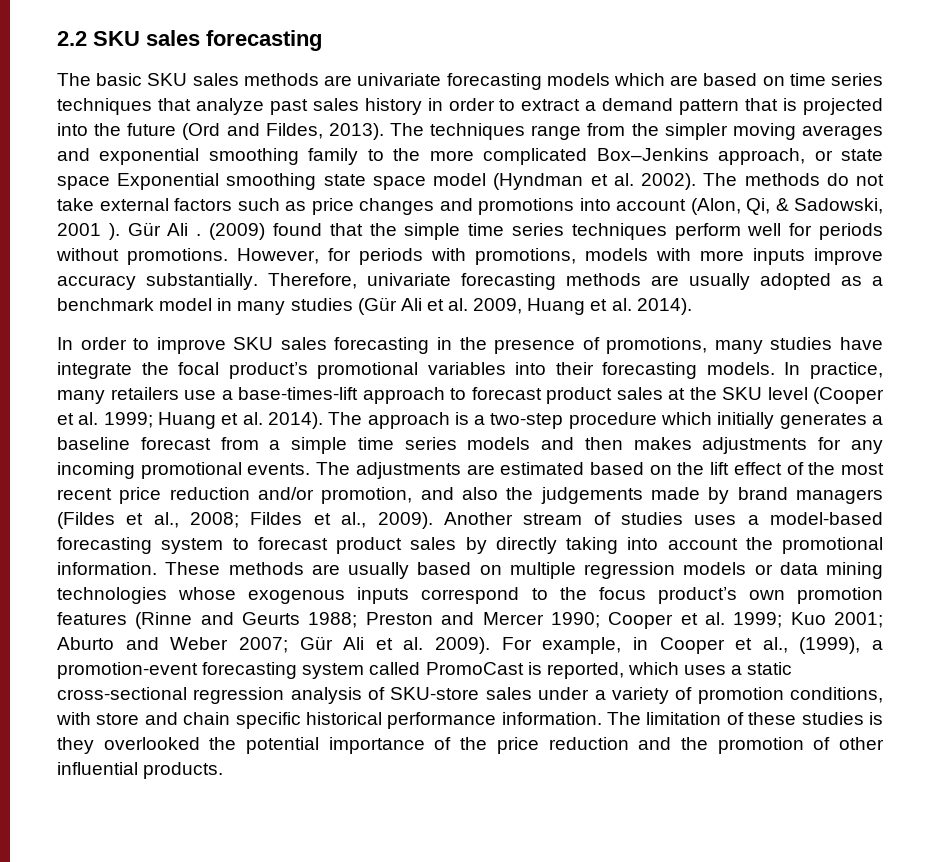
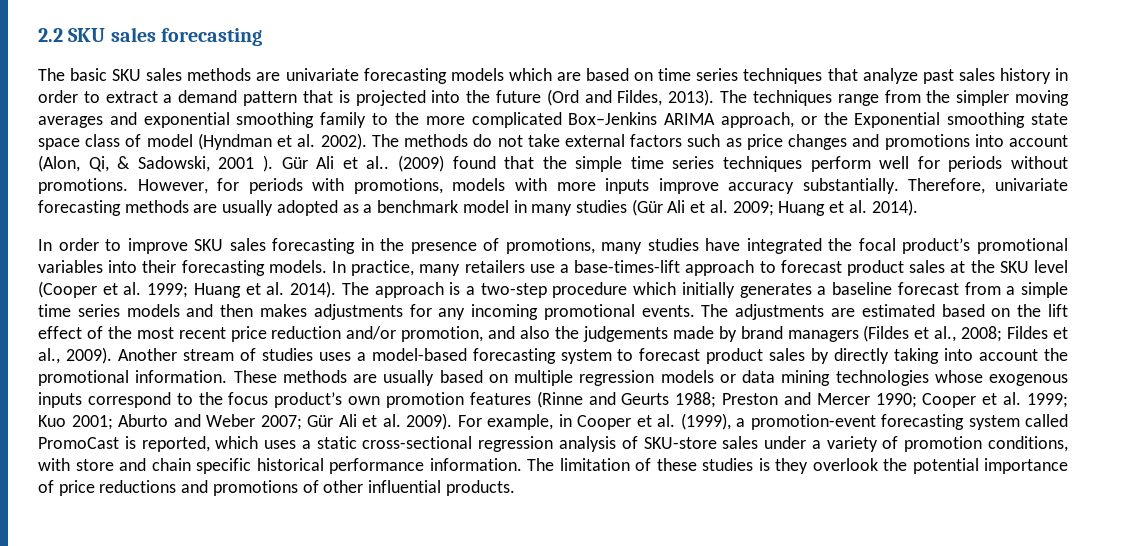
- The techniques range from the simpler moving averages and exponential smoothing family to the more complicated Box–Jenkins approach, or state space Exponential smoothing state space model (Hyndman et al. 2002).
+ The techniques range from the simpler moving averages and exponential smoothing family to the more complicated Box–Jenkins ARIMA approach, or the Exponential smoothing state space class of model (Hyndman et al. 2002).
- Gür Ali .
+ Gür Ali et al..
- Therefore, univariate forecasting methods are usually adopted as a benchmark model in many studies (Gür Ali et al. 2009, Huang et al. 2014).
+ Therefore, univariate forecasting methods are usually adopted as a benchmark model in many studies (Gür Ali et al. 2009; Huang et al. 2014).
- In order to improve SKU sales forecasting in the presence of promotions, many studies have integrate the focal product’s promotional variables into their forecasting models.
+ In order to improve SKU sales forecasting in the presence of promotions, many studies have integrated the focal product’s promotional variables into their forecasting models.
- For example, in Cooper et al., (1999), a promotion-event forecasting system called PromoCast is reported, which uses a static cross-sectional regression analysis of SKU-store sales under a variety of promotion conditions, with store and chain specific historical performance information.
+ For example, in Cooper et al. (1999), a promotion-event forecasting system called PromoCast is reported, which uses a static cross-sectional regression analysis of SKU-store sales under a variety of promotion conditions, with store and chain specific historical performance information.
- The limitation of these studies is they overlooked the potential importance of the price reduction and the promotion of other influential products.
+ The limitation of these studies is they overlook the potential importance of price reductions and promotions of other influential products.

